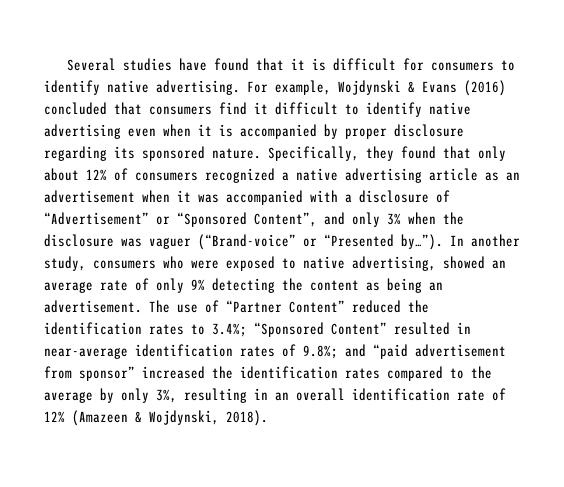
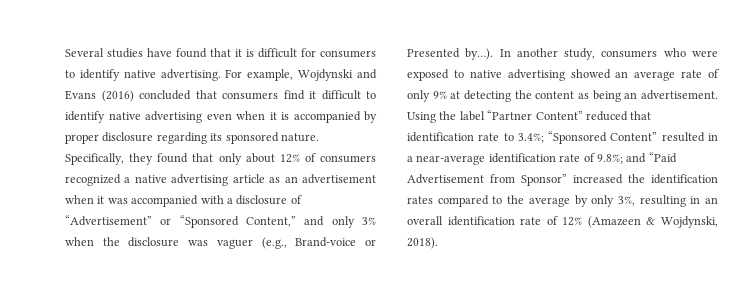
- For example, Wojdynski & Evans (2016) concluded that consumers find it difficult to identify native advertising even when it is accompanied by proper disclosure regarding its sponsored nature.
+ For example, Wojdynski and Evans (2016) concluded that consumers find it difficult to identify native advertising even when it is accompanied by proper disclosure regarding its sponsored nature.
- Specifically, they found that only about 12% of consumers recognized a native advertising article as an advertisement when it was accompanied with a disclosure of “Advertisement” or “Sponsored Content”, and only 3% when the disclosure was vaguer (“Brand-voice” or “Presented by…”).
+ Specifically, they found that only about 12% of consumers recognized a native advertising article as an advertisement when it was accompanied with a disclosure of “Advertisement” or “Sponsored Content,” and only 3% when the disclosure was vaguer (e.g., Brand-voice or Presented by…).
- In another study, consumers who were exposed to native advertising, showed an average rate of only 9% detecting the content as being an advertisement.
+ In another study, consumers who were exposed to native advertising showed an average rate of only 9% at detecting the content as being an advertisement.
- The use of “Partner Content” reduced the identification rates to 3.4%; “Sponsored Content” resulted in near-average identification rates of 9.8%; and “paid advertisement from sponsor” increased the identification rates compared to the average by only 3%, resulting in an overall identification rate of 12% (Amazeen & Wojdynski, 2018).
+ Using the label “Partner Content” reduced that identification rate to 3.4%; “Sponsored Content” resulted in a near-average identification rate of 9.8%; and “Paid Advertisement from Sponsor” increased the identification rates compared to the average by only 3%, resulting in an overall identification rate of 12% (Amazeen & Wojdynski, 2018).

